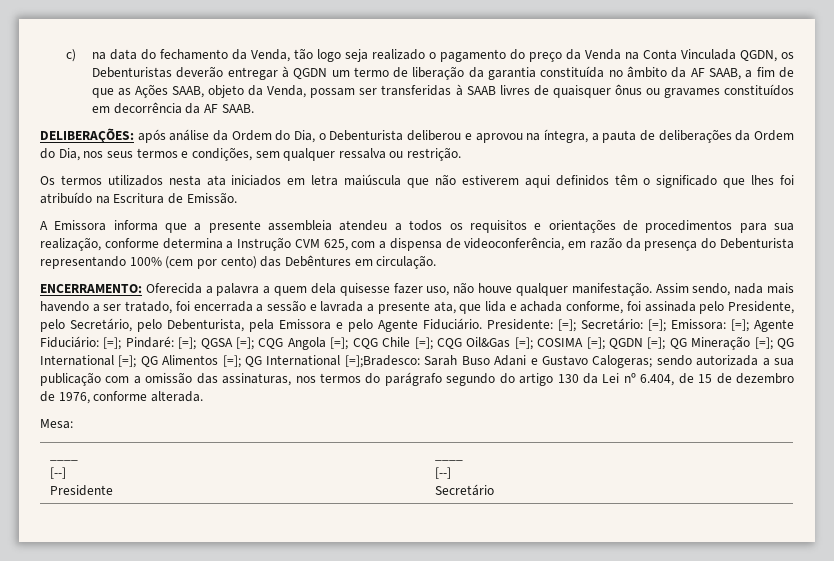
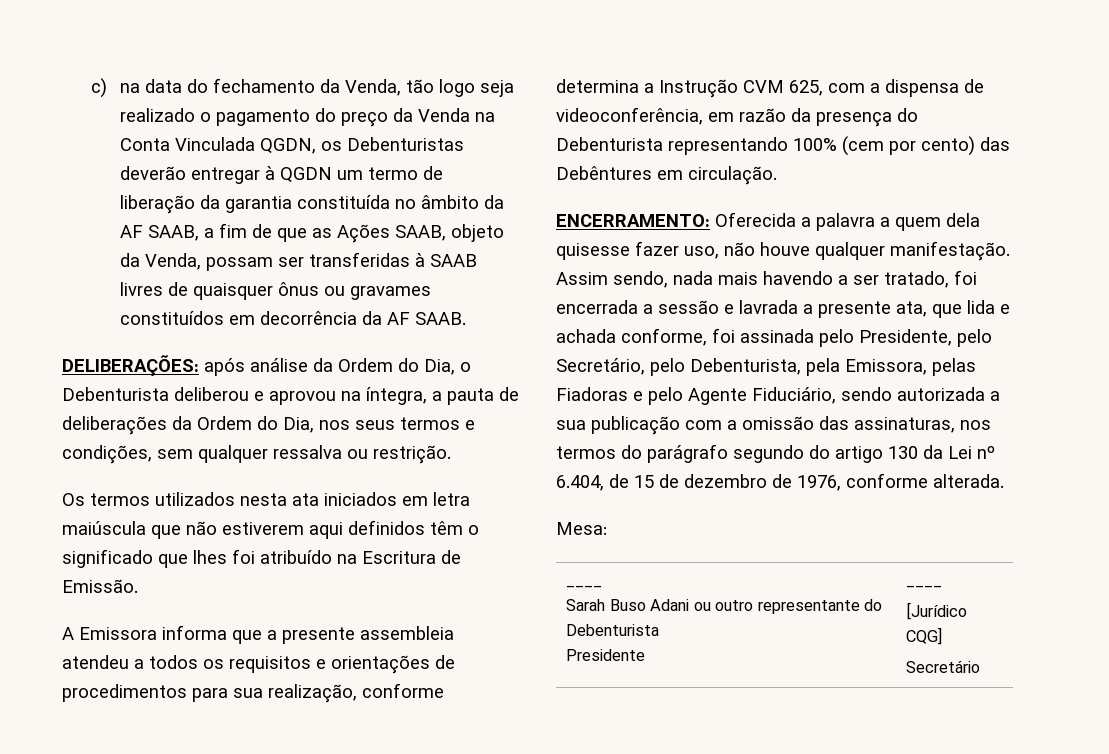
- Assim sendo, nada mais havendo a ser tratado, foi encerrada a sessão e lavrada a presente ata, que lida e achada conforme, foi assinada pelo Presidente, pelo Secretário, pelo Debenturista, pela Emissora e pelo Agente Fiduciário. Presidente: [=]; Secretário: [=]; Emissora: [=]; Agente Fiduciário: [=]; Pindaré: [=]; QGSA [=]; CQG Angola [=]; CQG Chile [=]; CQG Oil&Gas [=]; COSIMA [=]; QGDN [=]; QG Mineração [=]; QG International [=]; QG Alimentos [=]; QG International [=];Bradesco: Sarah Buso Adani e Gustavo Calogeras; sendo autorizada a sua publicação com a omissão das assinaturas, nos termos do parágrafo segundo do artigo 130 da Lei nº 6.404, de 15 de dezembro de 1976, conforme alterada.
+ Assim sendo, nada mais havendo a ser tratado, foi encerrada a sessão e lavrada a presente ata, que lida e achada conforme, foi assinada pelo Presidente, pelo Secretário, pelo Debenturista, pela Emissora, pelas Fiadoras e pelo Agente Fiduciário, sendo autorizada a sua publicação com a omissão das assinaturas, nos termos do parágrafo segundo do artigo 130 da Lei nº 6.404, de 15 de dezembro de 1976, conforme alterada.
  Mesa:
  ____
- [--]
+ Sarah Buso Adani ou outro representante do Debenturista
  Presidente | ____
- [--]
+ [Jurídico CQG]

